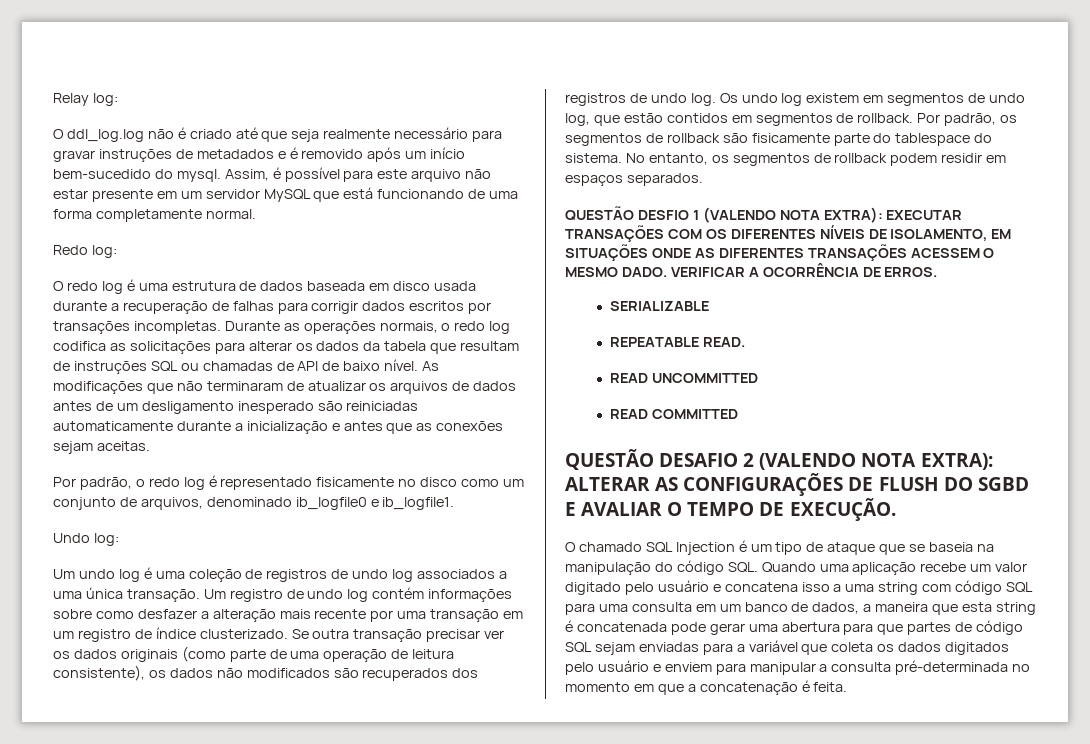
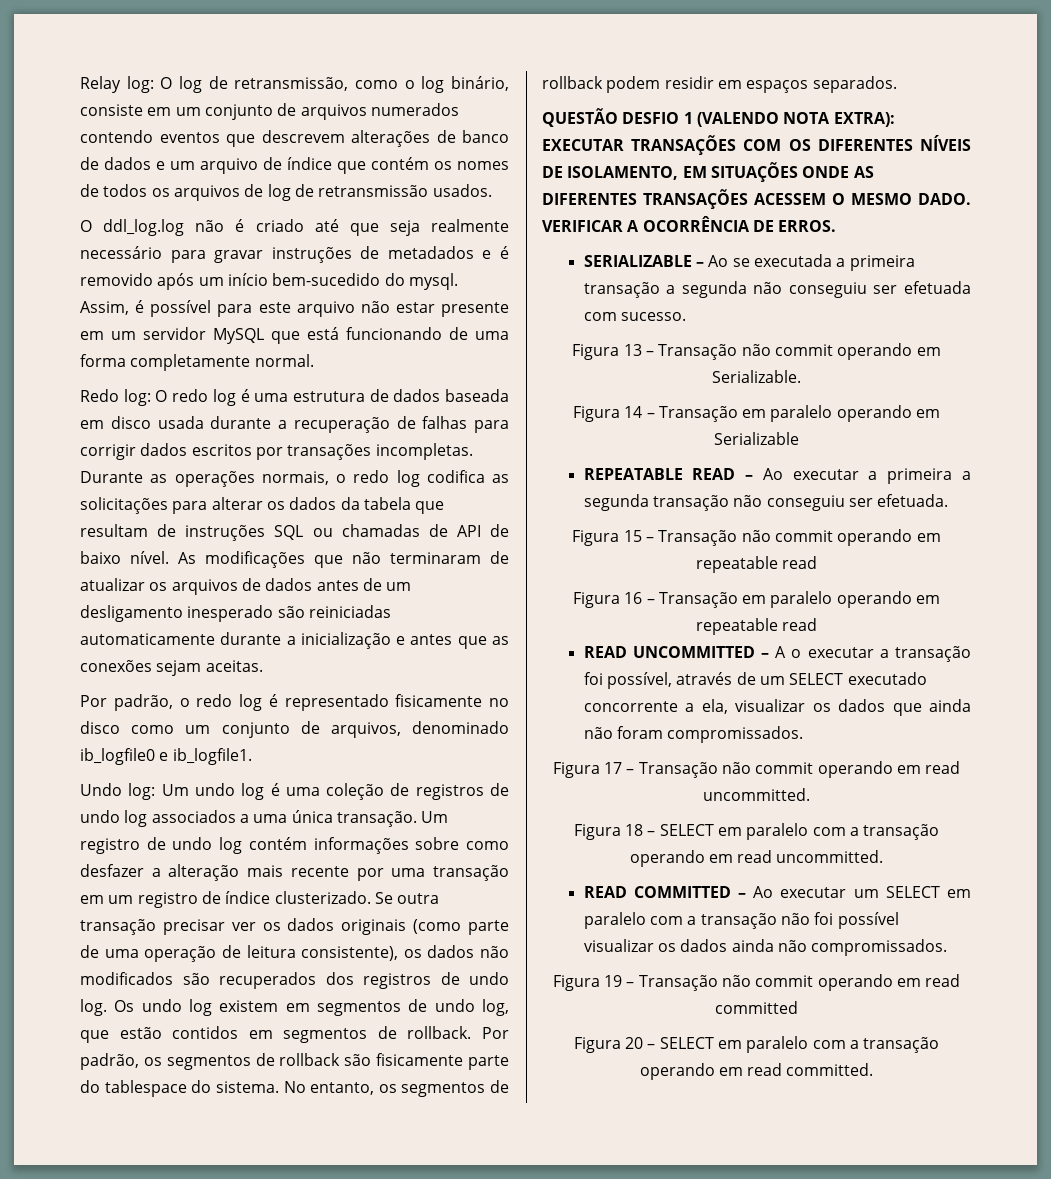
- Relay log:
+ Relay log: O log de retransmissão, como o log binário, consiste em um conjunto de arquivos numerados contendo eventos que descrevem alterações de banco de dados e um arquivo de índice que contém os nomes de todos os arquivos de log de retransmissão usados.
- Redo log:
- O redo log é uma estrutura de dados baseada em disco usada durante a recuperação de falhas para corrigir dados escritos por transações incompletas.
+ Redo log: O redo log é uma estrutura de dados baseada em disco usada durante a recuperação de falhas para corrigir dados escritos por transações incompletas.
- Undo log:
- Um undo log é uma coleção de registros de undo log associados a uma única transação.
+ Undo log: Um undo log é uma coleção de registros de undo log associados a uma única transação.
- SERIALIZABLE
- REPEATABLE READ.
- READ UNCOMMITTED
- READ COMMITTED
- QUESTÃO DESAFIO 2 (VALENDO NOTA EXTRA): ALTERAR AS CONFIGURAÇÕES DE FLUSH DO SGBD E AVALIAR O TEMPO DE EXECUÇÃO.
- O chamado SQL Injection é um tipo de ataque que se baseia na manipulação do código SQL. Quando uma aplicação recebe um valor digitado pelo usuário e concatena isso a uma string com código SQL para uma consulta em um banco de dados, a maneira que esta string é concatenada pode gerar uma abertura para que partes de código SQL sejam enviadas para a variável que coleta os dados digitados pelo usuário e enviem para manipular a consulta pré-determinada no momento em que a concatenação é feita.
+ SERIALIZABLE – Ao se executada a primeira transação a segunda não conseguiu ser efetuada com sucesso.
+ Figura 13 – Transação não commit operando em Serializable.
+ Figura 14 – Transação em paralelo operando em Serializable
+ REPEATABLE READ – Ao executar a primeira a segunda transação não conseguiu ser efetuada.
+ Figura 15 – Transação não commit operando em repeatable read
+ Figura 16 – Transação em paralelo operando em repeatable read
+ READ UNCOMMITTED – A o executar a transação foi possível, através de um SELECT executado concorrente a ela, visualizar os dados que ainda não foram compromissados.
+ Figura 17 – Transação não commit operando em read uncommitted.
+ Figura 18 – SELECT em paralelo com a transação operando em read uncommitted.
+ READ COMMITTED – Ao executar um SELECT em paralelo com a transação não foi possível visualizar os dados ainda não compromissados.
+ Figura 19 – Transação não commit operando em read committed
+ Figura 20 – SELECT em paralelo com a transação operando em read committed.

